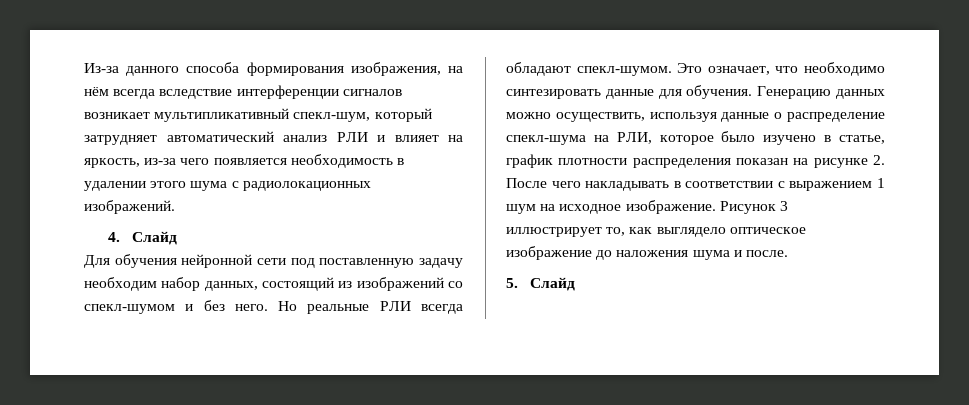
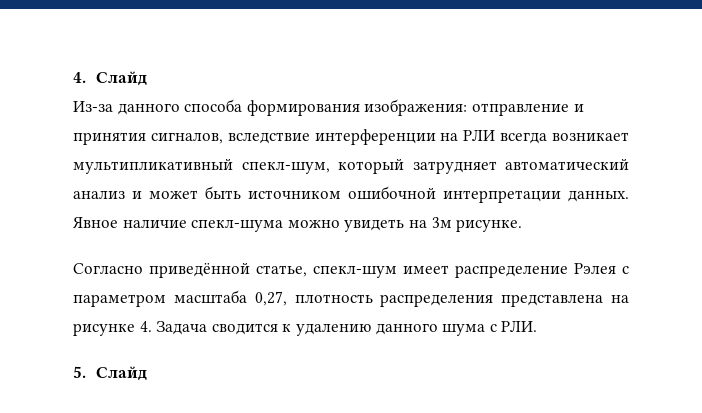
+ 4. Слайд
- Из-за данного способа формирования изображения, на нём всегда вследствие интерференции сигналов возникает мультипликативный спекл-шум, который затрудняет автоматический анализ РЛИ и влияет на яркость, из-за чего появляется необходимость в удалении этого шума с радиолокационных изображений.
- 4. Слайд
- Для обучения нейронной сети под поставленную задачу необходим набор данных, состоящий из изображений со спекл-шумом и без него. Но реальные РЛИ всегда обладают спекл-шумом. Это означает, что необходимо синтезировать данные для обучения. Генерацию данных можно осуществить, используя данные о распределение спекл-шума на РЛИ, которое было изучено в статье, график плотности распределения показан на рисунке 2. После чего накладывать в соответствии с выражением 1 шум на исходное изображение. Рисунок 3 иллюстрирует то, как выглядело оптическое изображение до наложения шума и после.
+ Из-за данного способа формирования изображения: отправление и принятия сигналов, вследствие интерференции на РЛИ всегда возникает мультипликативный спекл-шум, который затрудняет автоматический анализ и может быть источником ошибочной интерпретации данных. Явное наличие спекл-шума можно увидеть на 3м рисунке.
+ Согласно приведённой статье, спекл-шум имеет распределение Рэлея с параметром масштаба 0,27, плотность распределения представлена на рисунке 4. Задача сводится к удалению данного шума с РЛИ.

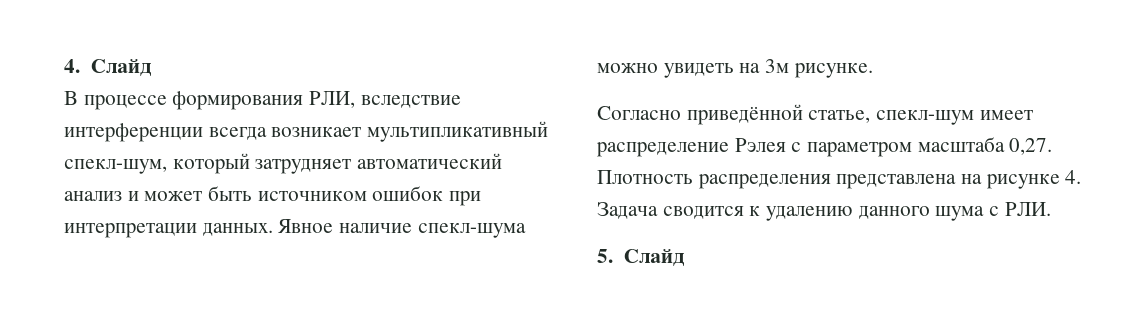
- Из-за данного способа формирования изображения: отправление и принятия сигналов, вследствие интерференции на РЛИ всегда возникает мультипликативный спекл-шум, который затрудняет автоматический анализ и может быть источником ошибочной интерпретации данных.
+ В процессе формирования РЛИ, вследствие интерференции всегда возникает мультипликативный спекл-шум, который затрудняет автоматический анализ и может быть источником ошибок при интерпретации данных.
- Согласно приведённой статье, спекл-шум имеет распределение Рэлея с параметром масштаба 0,27, плотность распределения представлена на рисунке 4. Задача сводится к удалению данного шума с РЛИ.
+ Согласно приведённой статье, спекл-шум имеет распределение Рэлея с параметром масштаба 0,27. Плотность распределения представлена на рисунке 4. Задача сводится к удалению данного шума с РЛИ.

